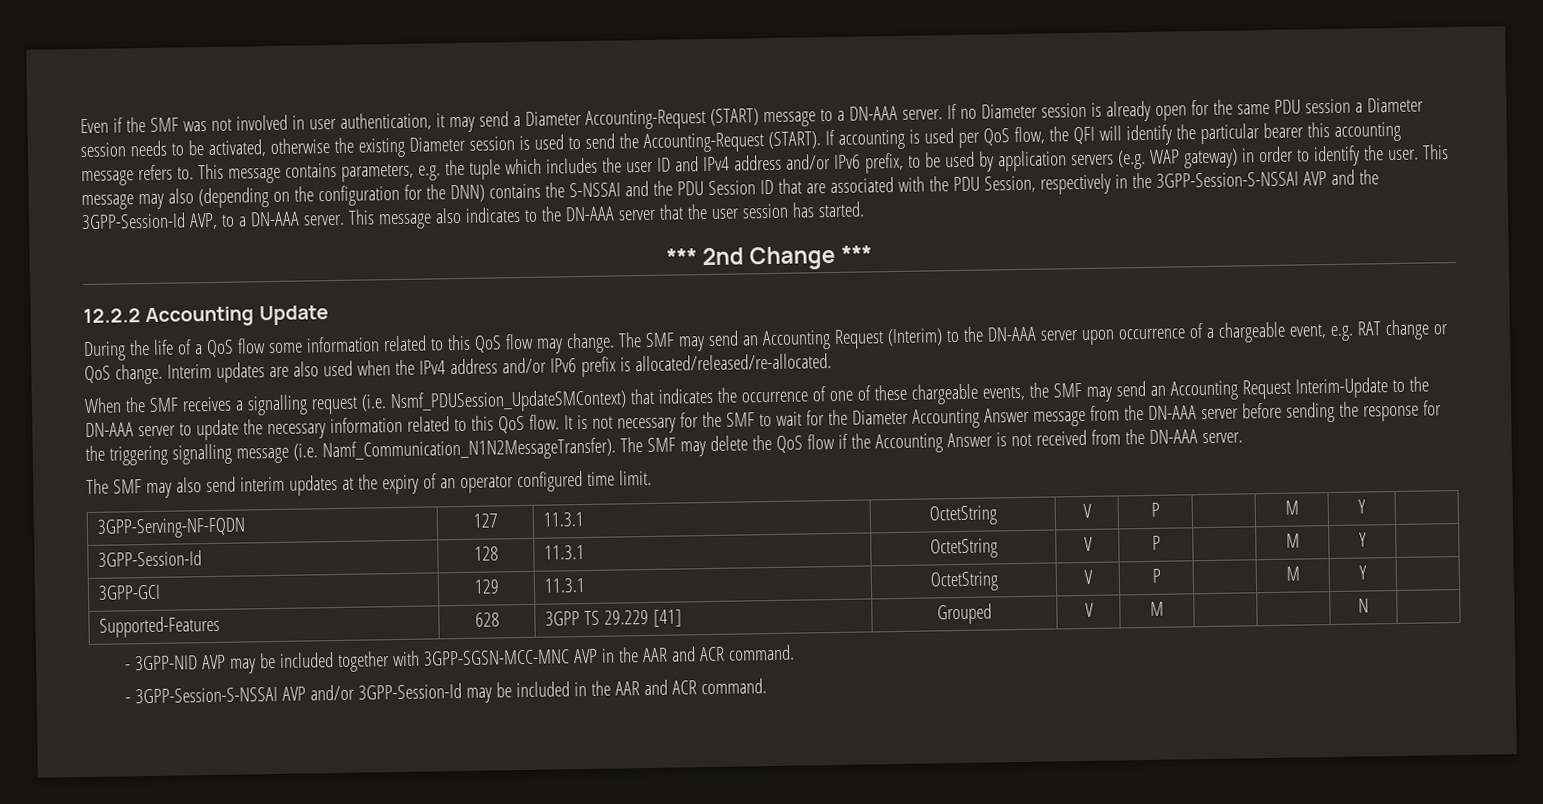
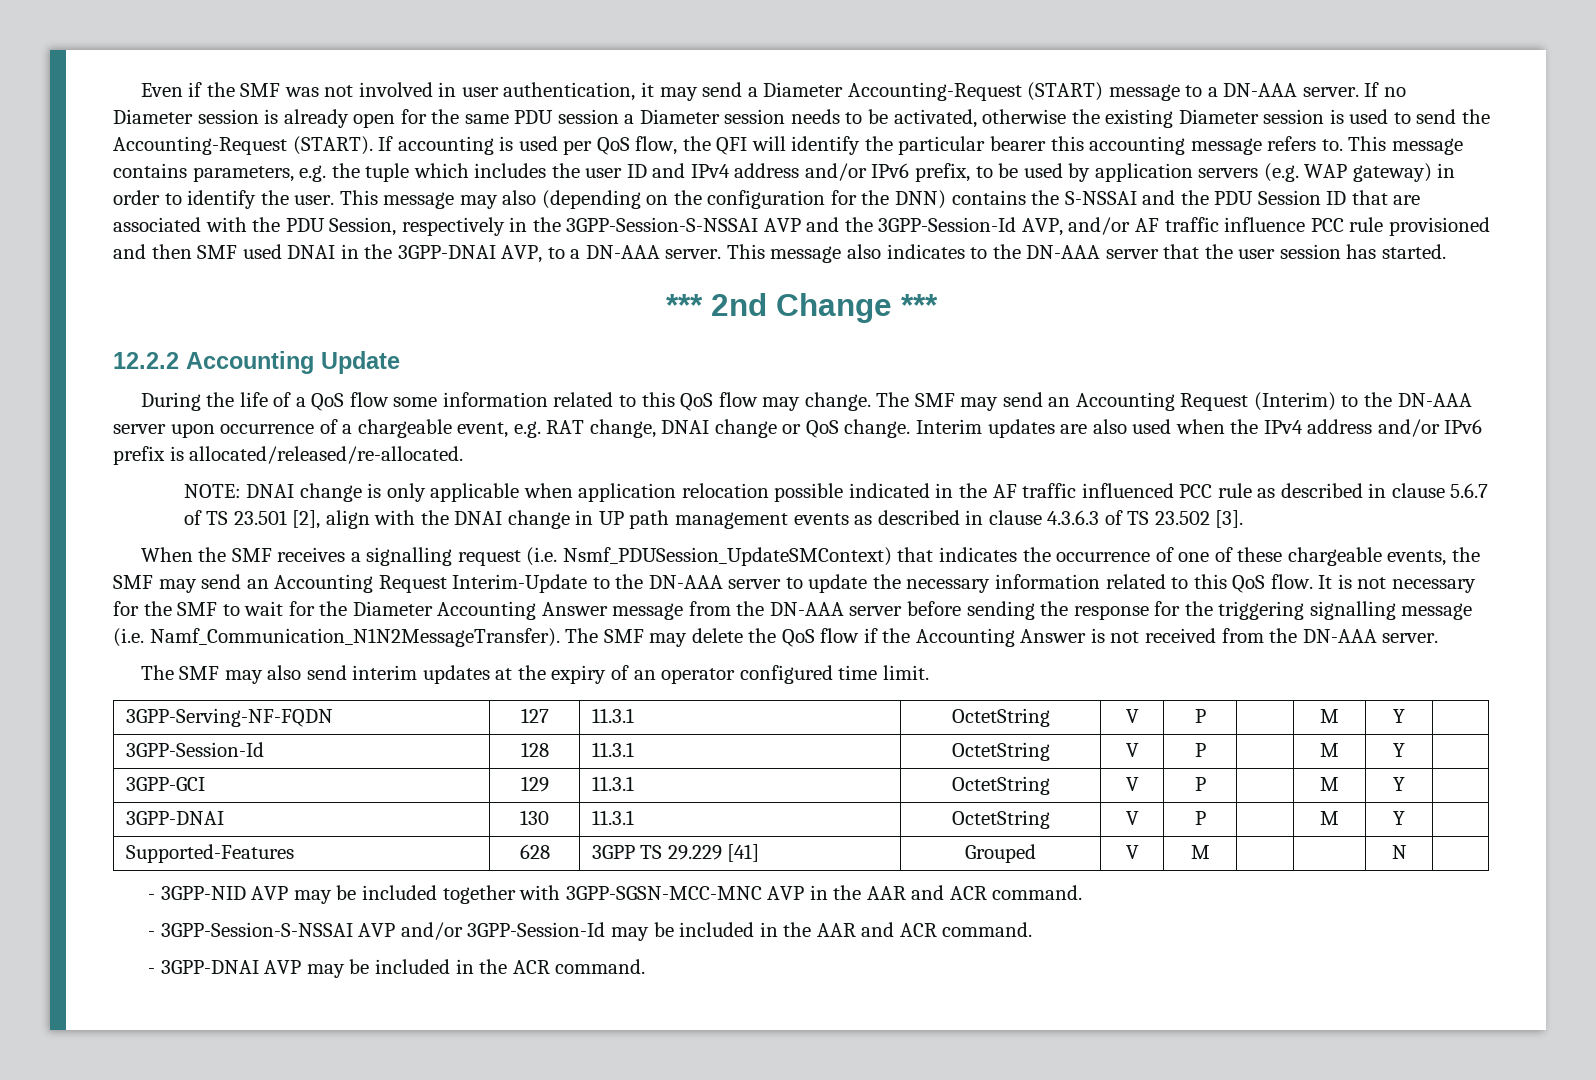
- This message may also (depending on the configuration for the DNN) contains the S-NSSAI and the PDU Session ID that are associated with the PDU Session, respectively in the 3GPP-Session-S-NSSAI AVP and the 3GPP-Session-Id AVP, to a DN-AAA server.
+ This message may also (depending on the configuration for the DNN) contains the S-NSSAI and the PDU Session ID that are associated with the PDU Session, respectively in the 3GPP-Session-S-NSSAI AVP and the 3GPP-Session-Id AVP, and/or AF traffic influence PCC rule provisioned and then SMF used DNAI in the 3GPP-DNAI AVP, to a DN-AAA server.
- The SMF may send an Accounting Request (Interim) to the DN-AAA server upon occurrence of a chargeable event, e.g. RAT change or QoS change.
+ The SMF may send an Accounting Request (Interim) to the DN-AAA server upon occurrence of a chargeable event, e.g. RAT change, DNAI change or QoS change.
+ NOTE: DNAI change is only applicable when application relocation possible indicated in the AF traffic influenced PCC rule as described in clause 5.6.7 of TS 23.501 [2], align with the DNAI change in UP path management events as described in clause 4.3.6.3 of TS 23.502 [3].
+ 3GPP-DNAI | 130 | 11.3.1 | OctetString | V | P | | M | Y |
+ - 3GPP-DNAI AVP may be included in the ACR command.

